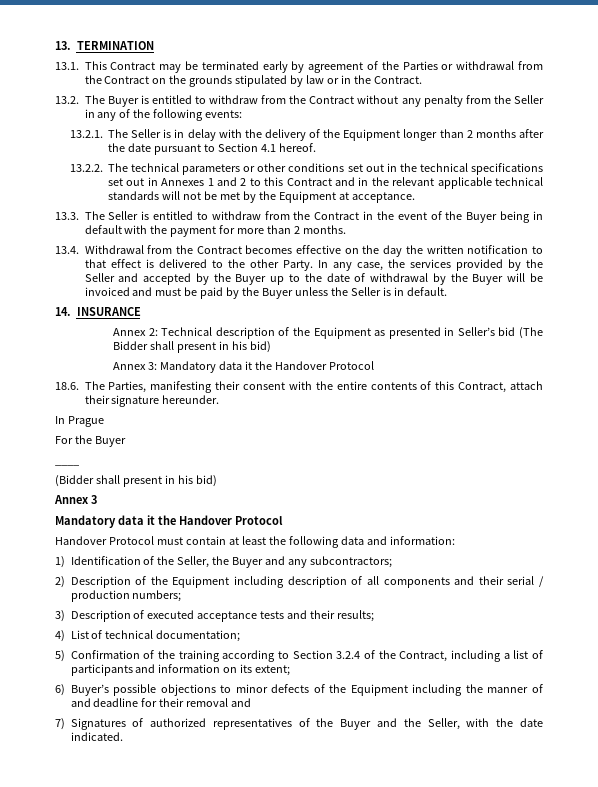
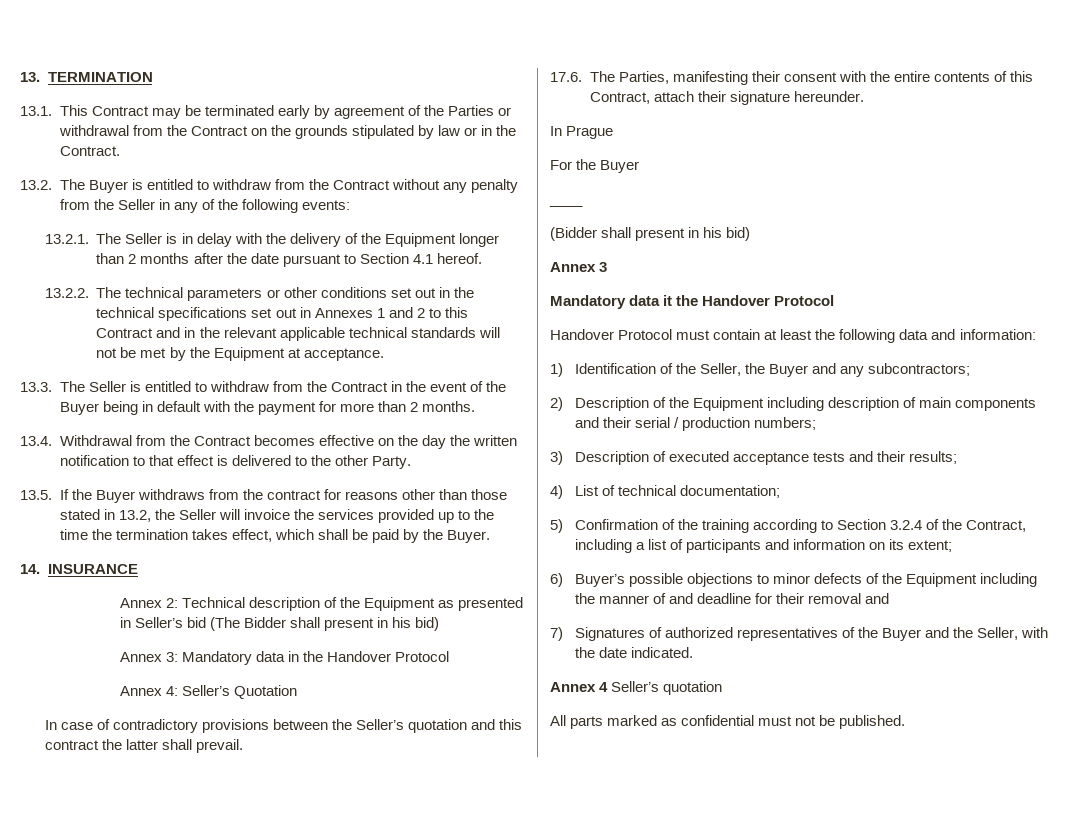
- 13.4. Withdrawal from the Contract becomes effective on the day the written notification to that effect is delivered to the other Party. In any case, the services provided by the Seller and accepted by the Buyer up to the date of withdrawal by the Buyer will be invoiced and must be paid by the Buyer unless the Seller is in default.
+ 13.4. Withdrawal from the Contract becomes effective on the day the written notification to that effect is delivered to the other Party.
+ 13.5. If the Buyer withdraws from the contract for reasons other than those stated in 13.2, the Seller will invoice the services provided up to the time the termination takes effect, which shall be paid by the Buyer.
- Annex 3: Mandatory data it the Handover Protocol
- 18.6. The Parties, manifesting their consent with the entire contents of this Contract, attach their signature hereunder.
+ Annex 3: Mandatory data in the Handover Protocol
+ Annex 4: Seller’s Quotation
+ In case of contradictory provisions between the Seller’s quotation and this contract the latter shall prevail.
+ 17.6. The Parties, manifesting their consent with the entire contents of this Contract, attach their signature hereunder.
- 2) Description of the Equipment including description of all components and their serial / production numbers;
+ 2) Description of the Equipment including description of main components and their serial / production numbers;
+ Annex 4 Seller’s quotation
+ All parts marked as confidential must not be published.

